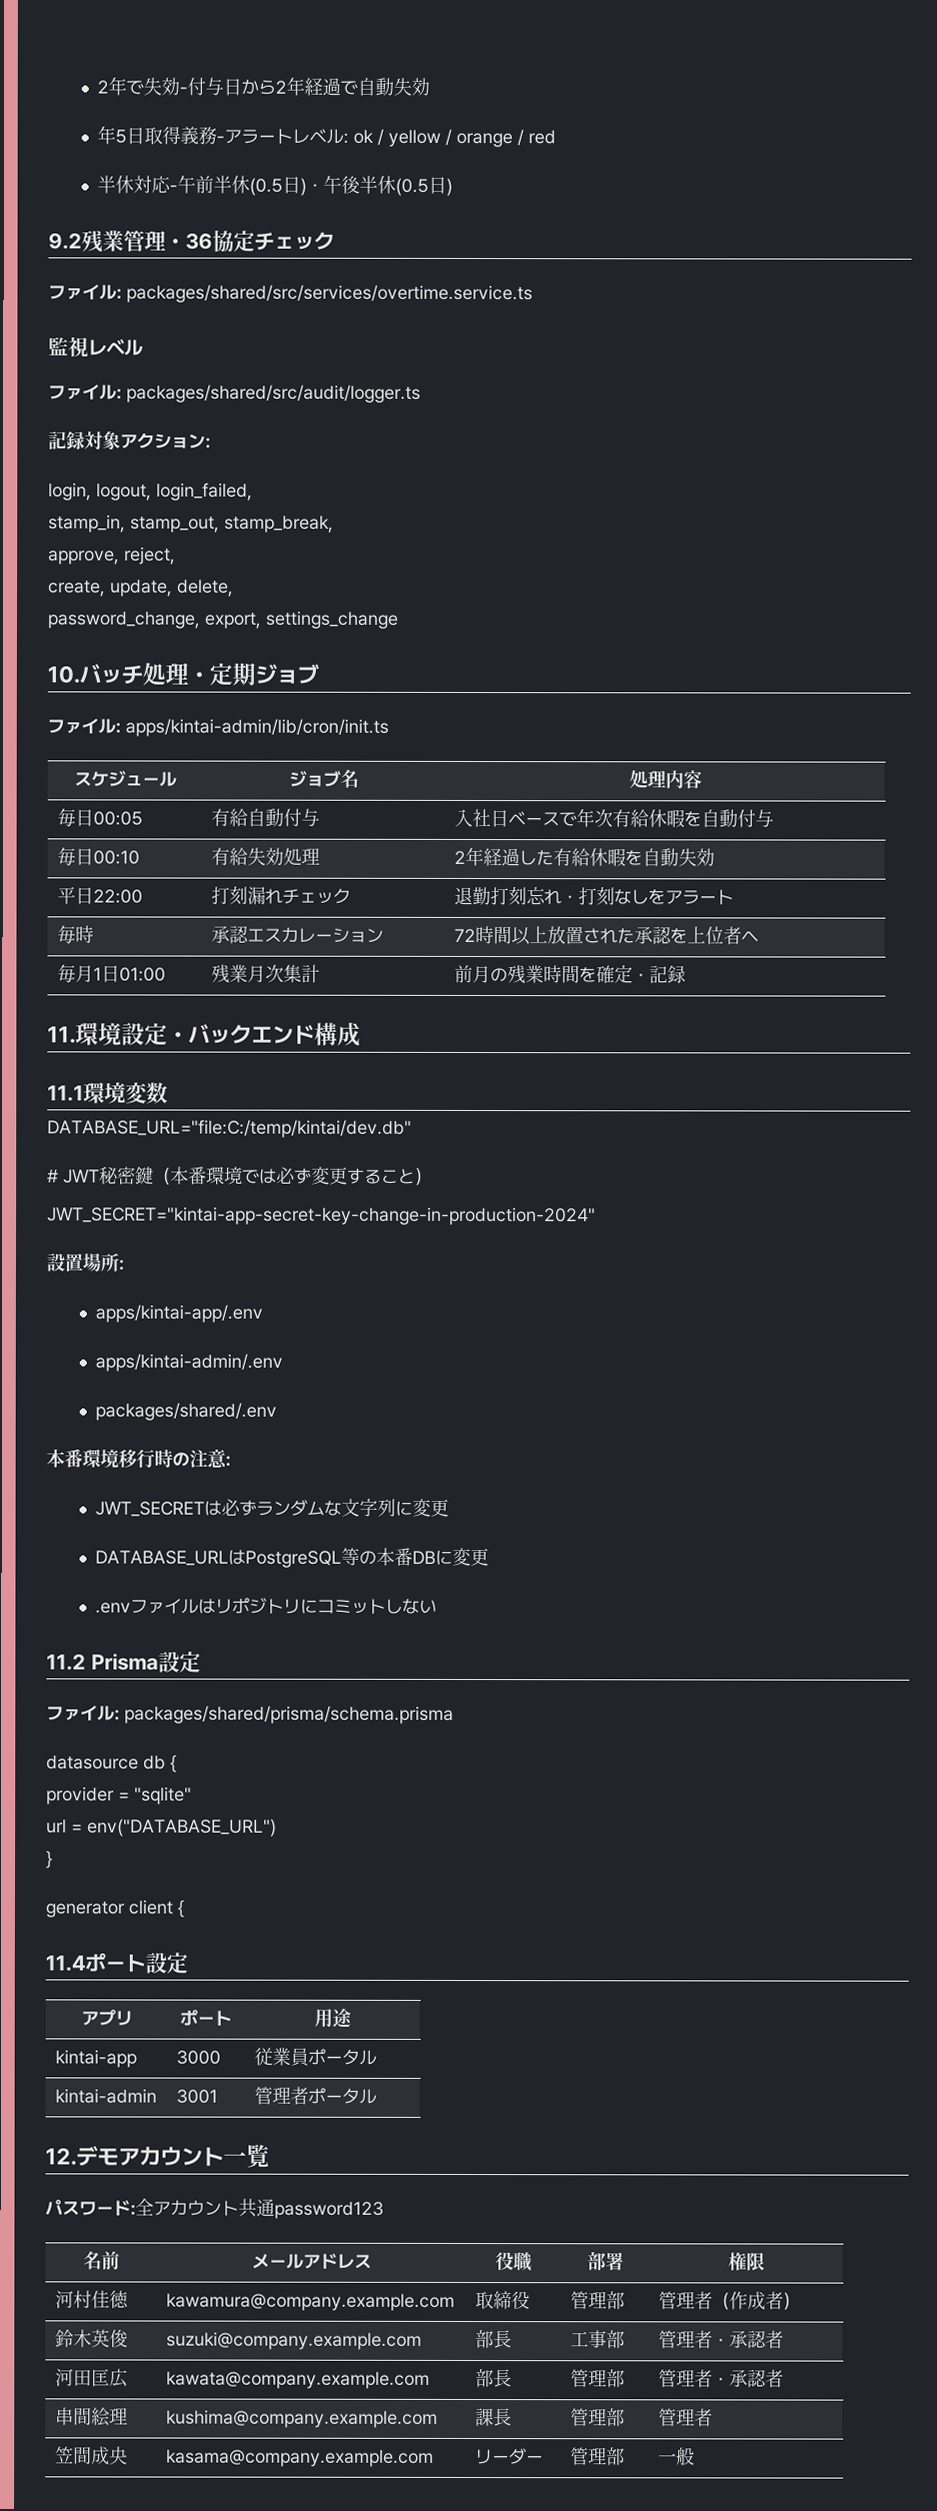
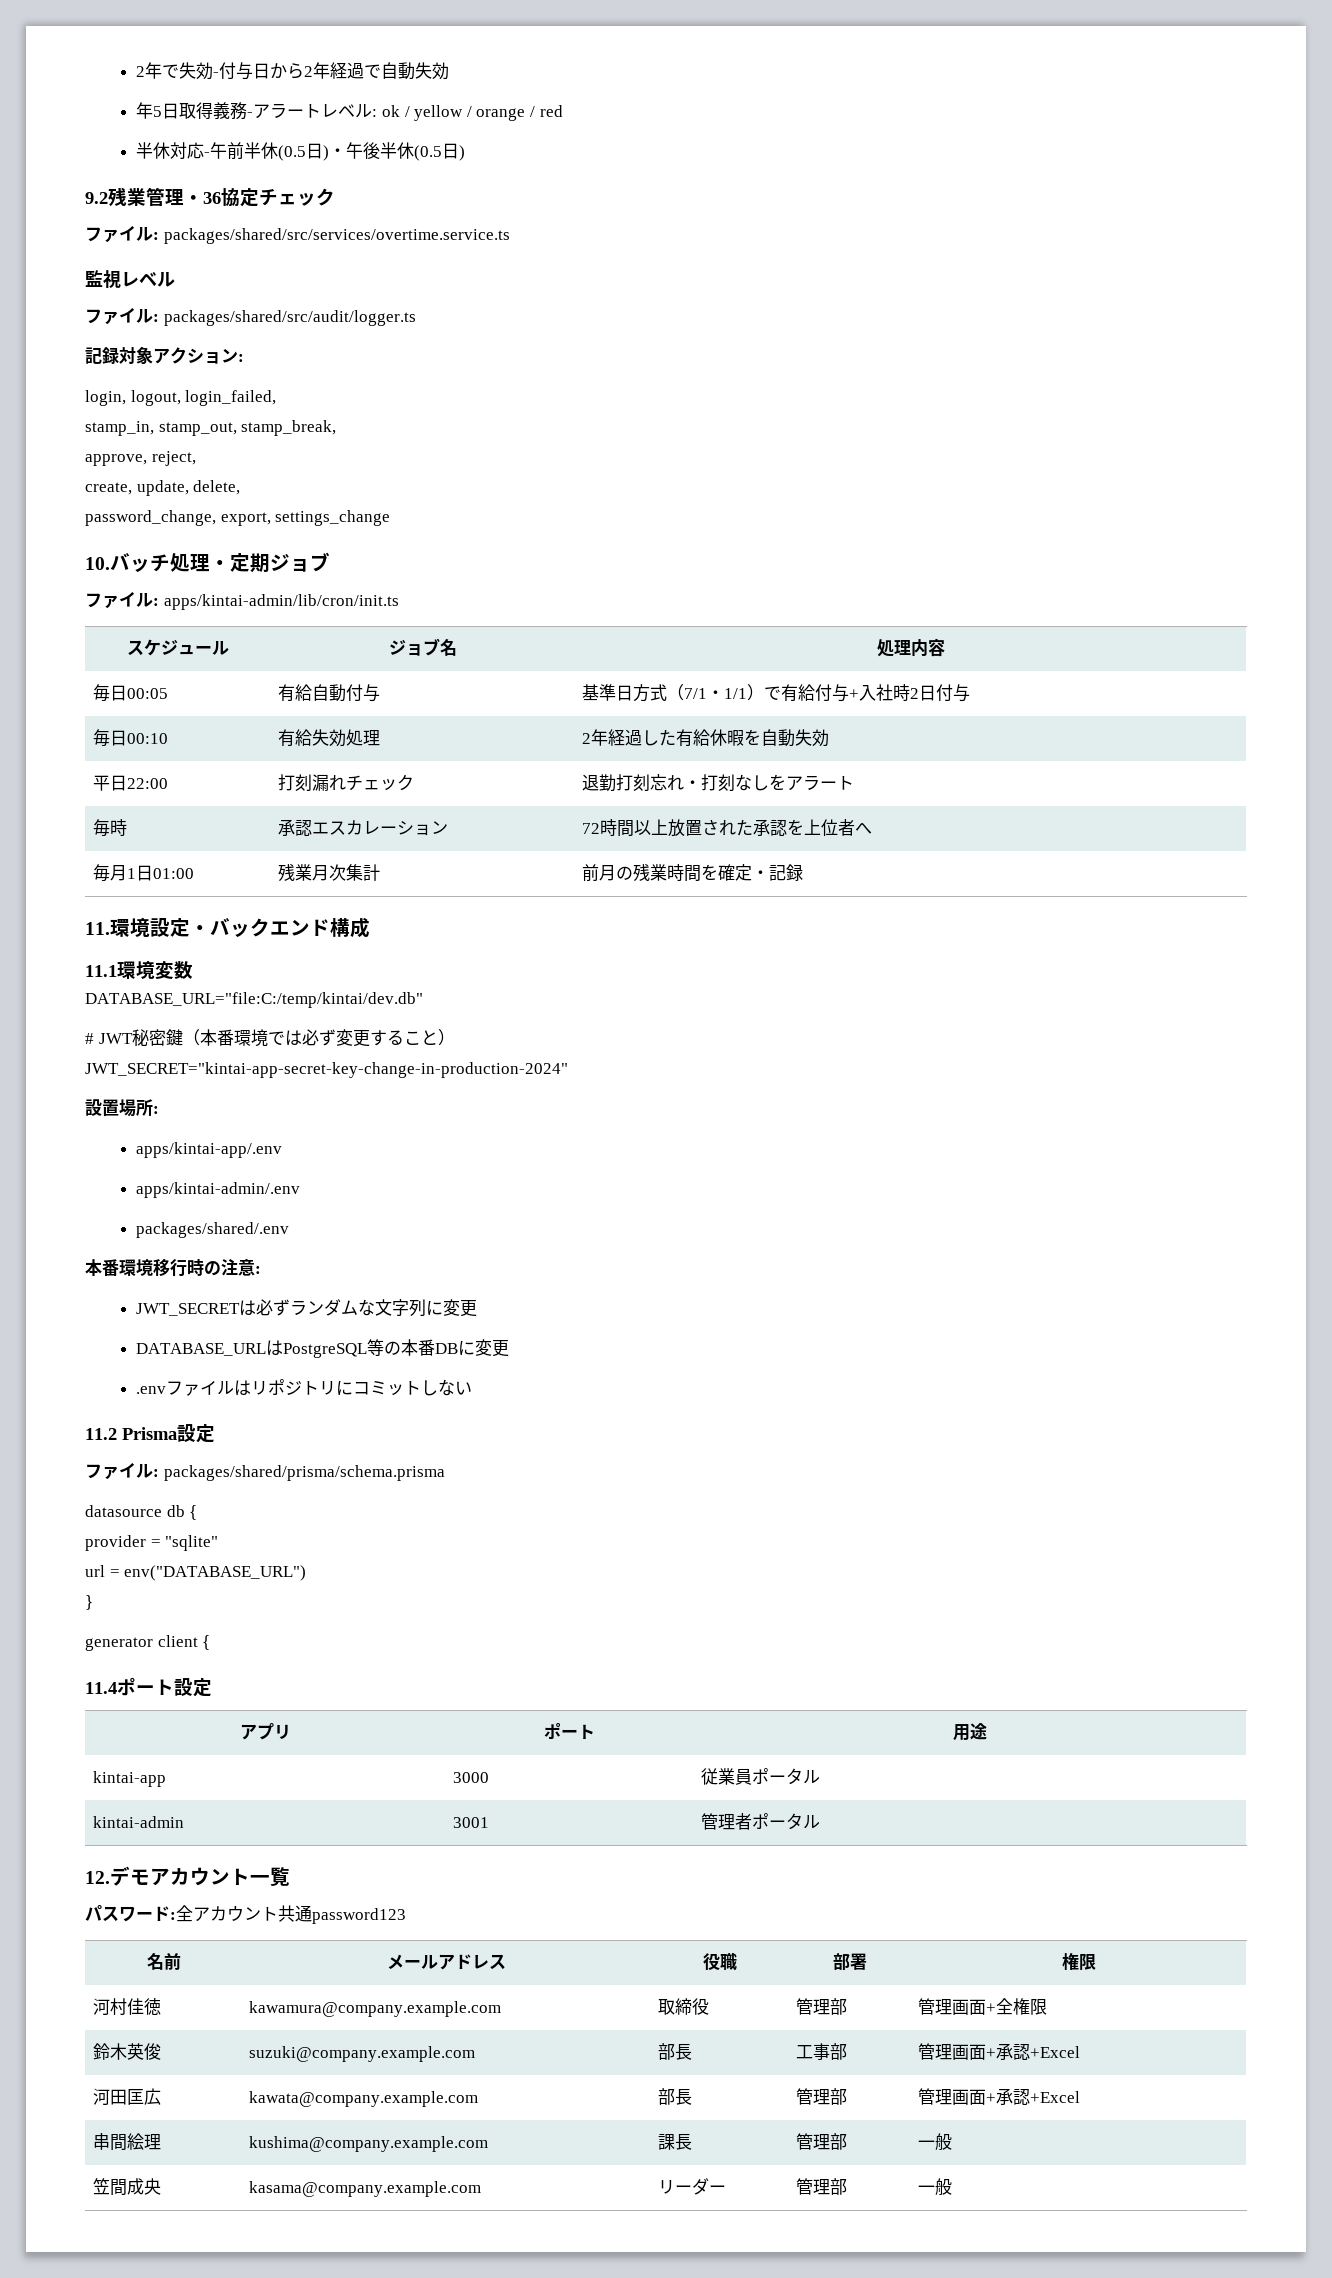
- 毎日00:05 | 有給自動付与 | 入社日ベースで年次有給休暇を自動付与
+ 毎日00:05 | 有給自動付与 | 基準日方式（7/1・1/1）で有給付与+入社時2日付与
- 河村佳徳 | kawamura@company.example.com | 取締役 | 管理部 | 管理者（作成者）
+ 河村佳徳 | kawamura@company.example.com | 取締役 | 管理部 | 管理画面+全権限
- 鈴木英俊 | suzuki@company.example.com | 部長 | 工事部 | 管理者・承認者
+ 鈴木英俊 | suzuki@company.example.com | 部長 | 工事部 | 管理画面+承認+Excel
- 河田匡広 | kawata@company.example.com | 部長 | 管理部 | 管理者・承認者
+ 河田匡広 | kawata@company.example.com | 部長 | 管理部 | 管理画面+承認+Excel
- 串間絵理 | kushima@company.example.com | 課長 | 管理部 | 管理者
+ 串間絵理 | kushima@company.example.com | 課長 | 管理部 | 一般

